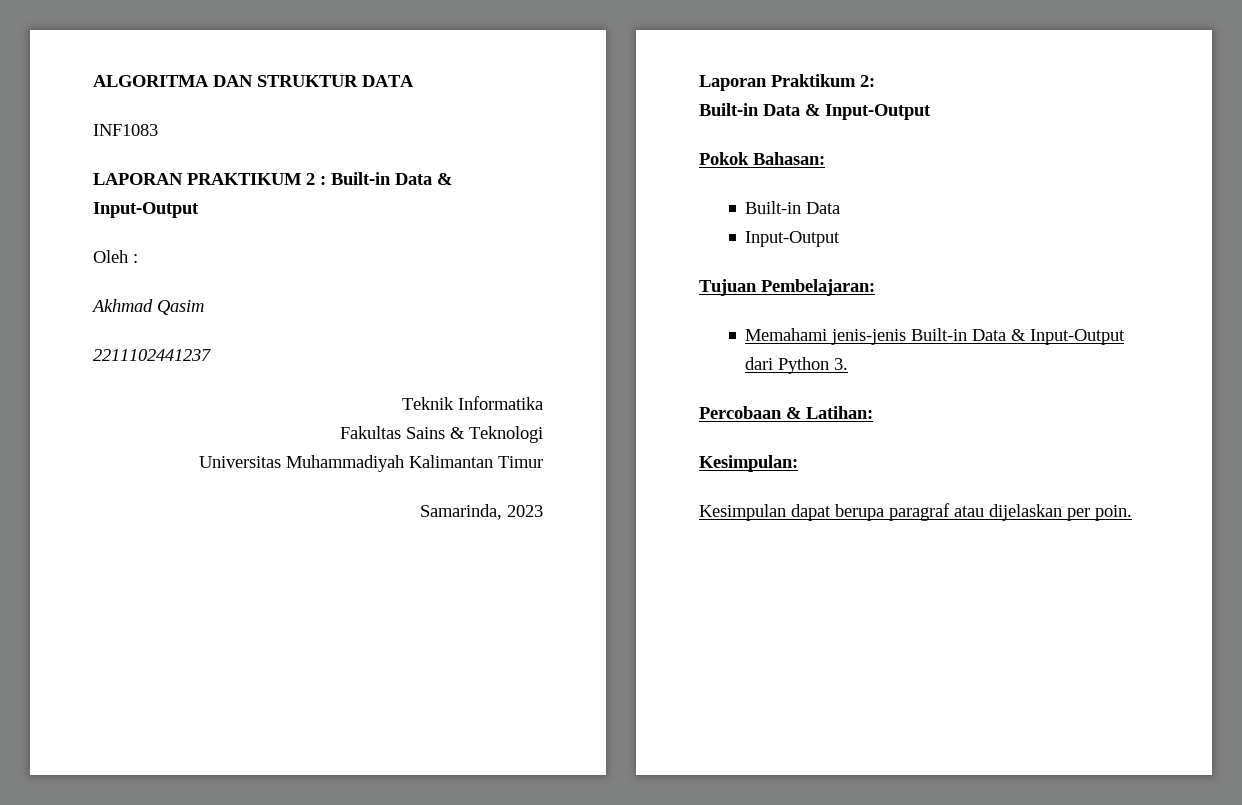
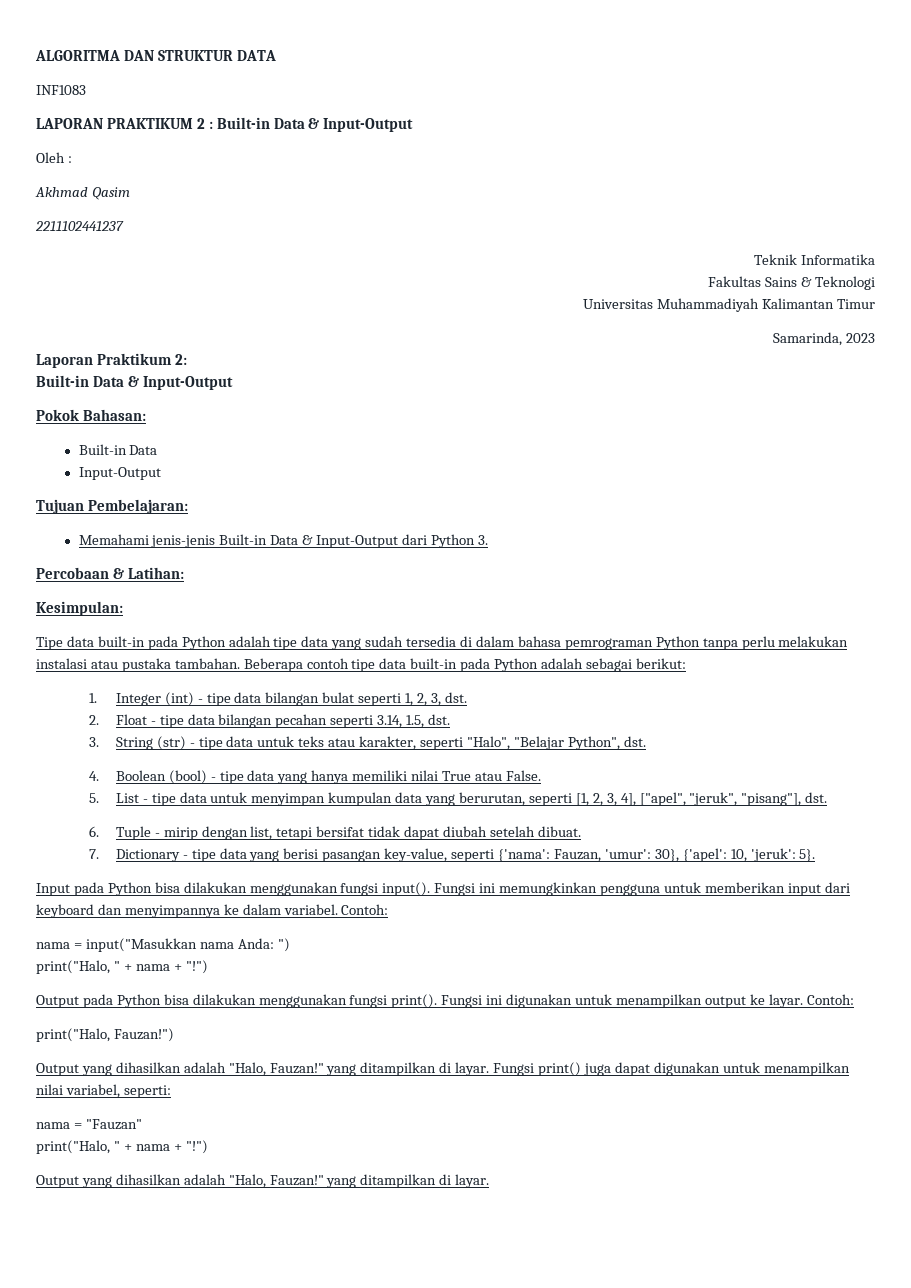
- Kesimpulan dapat berupa paragraf atau dijelaskan per poin.
+ Tipe data built-in pada Python adalah tipe data yang sudah tersedia di dalam bahasa pemrograman Python tanpa perlu melakukan instalasi atau pustaka tambahan. Beberapa contoh tipe data built-in pada Python adalah sebagai berikut:
+ 1. Integer (int) - tipe data bilangan bulat seperti 1, 2, 3, dst.
+ 2. Float - tipe data bilangan pecahan seperti 3.14, 1.5, dst.
+ 3. String (str) - tipe data untuk teks atau karakter, seperti "Halo", "Belajar Python", dst.
+ 4. Boolean (bool) - tipe data yang hanya memiliki nilai True atau False.
+ 5. List - tipe data untuk menyimpan kumpulan data yang berurutan, seperti [1, 2, 3, 4], ["apel", "jeruk", "pisang"], dst.
+ 6. Tuple - mirip dengan list, tetapi bersifat tidak dapat diubah setelah dibuat.
+ 7. Dictionary - tipe data yang berisi pasangan key-value, seperti {'nama': Fauzan, 'umur': 30}, {'apel': 10, 'jeruk': 5}.
+ Input pada Python bisa dilakukan menggunakan fungsi input(). Fungsi ini memungkinkan pengguna untuk memberikan input dari keyboard dan menyimpannya ke dalam variabel. Contoh:
+ nama = input("Masukkan nama Anda: ")
+ print("Halo, " + nama + "!")
+ Output pada Python bisa dilakukan menggunakan fungsi print(). Fungsi ini digunakan untuk menampilkan output ke layar. Contoh:
+ print("Halo, Fauzan!")
+ Output yang dihasilkan adalah "Halo, Fauzan!" yang ditampilkan di layar. Fungsi print() juga dapat digunakan untuk menampilkan nilai variabel, seperti:
+ nama = "Fauzan"
+ print("Halo, " + nama + "!")
+ Output yang dihasilkan adalah "Halo, Fauzan!" yang ditampilkan di layar.

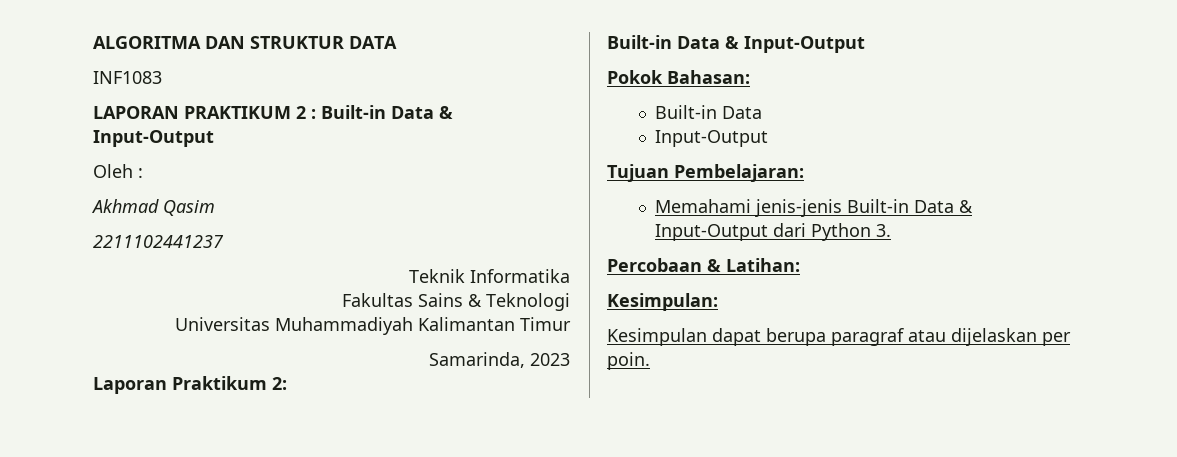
- Tipe data built-in pada Python adalah tipe data yang sudah tersedia di dalam bahasa pemrograman Python tanpa perlu melakukan instalasi atau pustaka tambahan. Beberapa contoh tipe data built-in pada Python adalah sebagai berikut:
- 1. Integer (int) - tipe data bilangan bulat seperti 1, 2, 3, dst.
- 2. Float - tipe data bilangan pecahan seperti 3.14, 1.5, dst.
- 3. String (str) - tipe data untuk teks atau karakter, seperti "Halo", "Belajar Python", dst.
- 4. Boolean (bool) - tipe data yang hanya memiliki nilai True atau False.
- 5. List - tipe data untuk menyimpan kumpulan data yang berurutan, seperti [1, 2, 3, 4], ["apel", "jeruk", "pisang"], dst.
- 6. Tuple - mirip dengan list, tetapi bersifat tidak dapat diubah setelah dibuat.
- 7. Dictionary - tipe data yang berisi pasangan key-value, seperti {'nama': Fauzan, 'umur': 30}, {'apel': 10, 'jeruk': 5}.
- Input pada Python bisa dilakukan menggunakan fungsi input(). Fungsi ini memungkinkan pengguna untuk memberikan input dari keyboard dan menyimpannya ke dalam variabel. Contoh:
- nama = input("Masukkan nama Anda: ")
- print("Halo, " + nama + "!")
- Output pada Python bisa dilakukan menggunakan fungsi print(). Fungsi ini digunakan untuk menampilkan output ke layar. Contoh:
- print("Halo, Fauzan!")
- Output yang dihasilkan adalah "Halo, Fauzan!" yang ditampilkan di layar. Fungsi print() juga dapat digunakan untuk menampilkan nilai variabel, seperti:
- nama = "Fauzan"
- print("Halo, " + nama + "!")
- Output yang dihasilkan adalah "Halo, Fauzan!" yang ditampilkan di layar.
+ Kesimpulan dapat berupa paragraf atau dijelaskan per poin.

